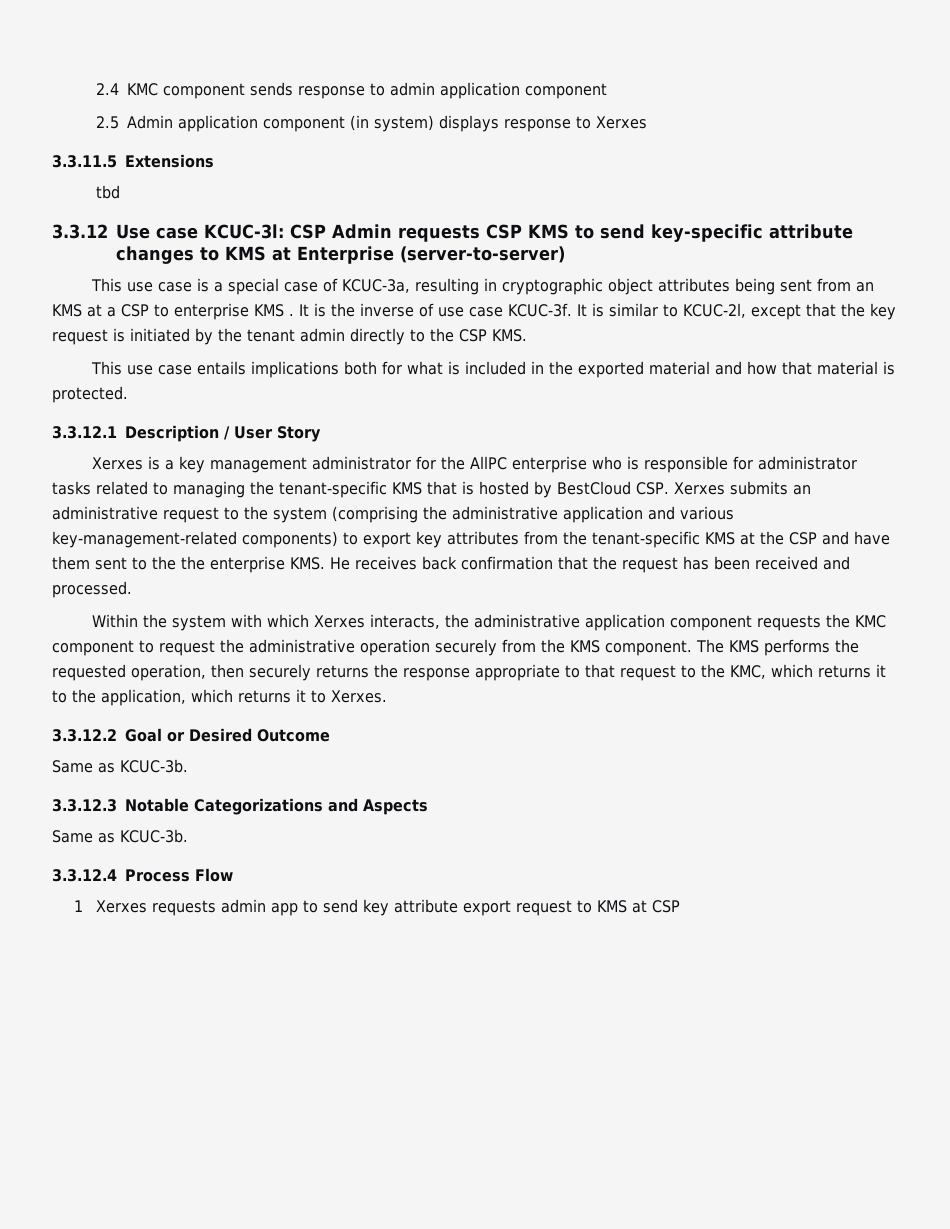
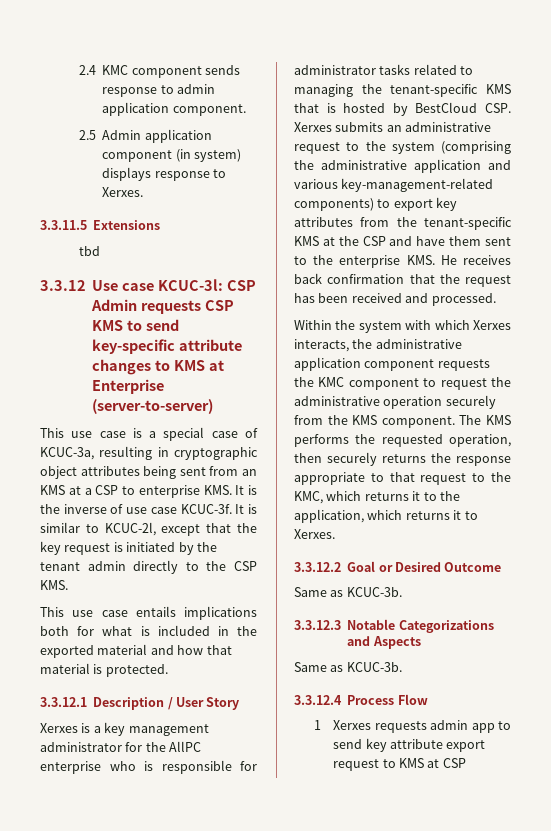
- 2.4 KMC component sends response to admin application component
+ 2.4 KMC component sends response to admin application component.
- 2.5 Admin application component (in system) displays response to Xerxes
+ 2.5 Admin application component (in system) displays response to Xerxes.
- This use case is a special case of KCUC-3a, resulting in cryptographic object attributes being sent from an KMS at a CSP to enterprise KMS . It is the inverse of use case KCUC-3f.
+ This use case is a special case of KCUC-3a, resulting in cryptographic object attributes being sent from an KMS at a CSP to enterprise KMS. It is the inverse of use case KCUC-3f.
- Xerxes is a key management administrator for the AllPC enterprise who is responsible for administrator tasks related to managing the tenant-specific KMS that is hosted by BestCloud CSP. Xerxes submits an administrative request to the system (comprising the administrative application and various key-management-related components) to export key attributes from the tenant-specific KMS at the CSP and have them sent to the the enterprise KMS. He receives back confirmation that the request has been received and processed.
+ Xerxes is a key management administrator for the AllPC enterprise who is responsible for administrator tasks related to managing the tenant-specific KMS that is hosted by BestCloud CSP. Xerxes submits an administrative request to the system (comprising the administrative application and various key-management-related components) to export key attributes from the tenant-specific KMS at the CSP and have them sent to the enterprise KMS. He receives back confirmation that the request has been received and processed.

